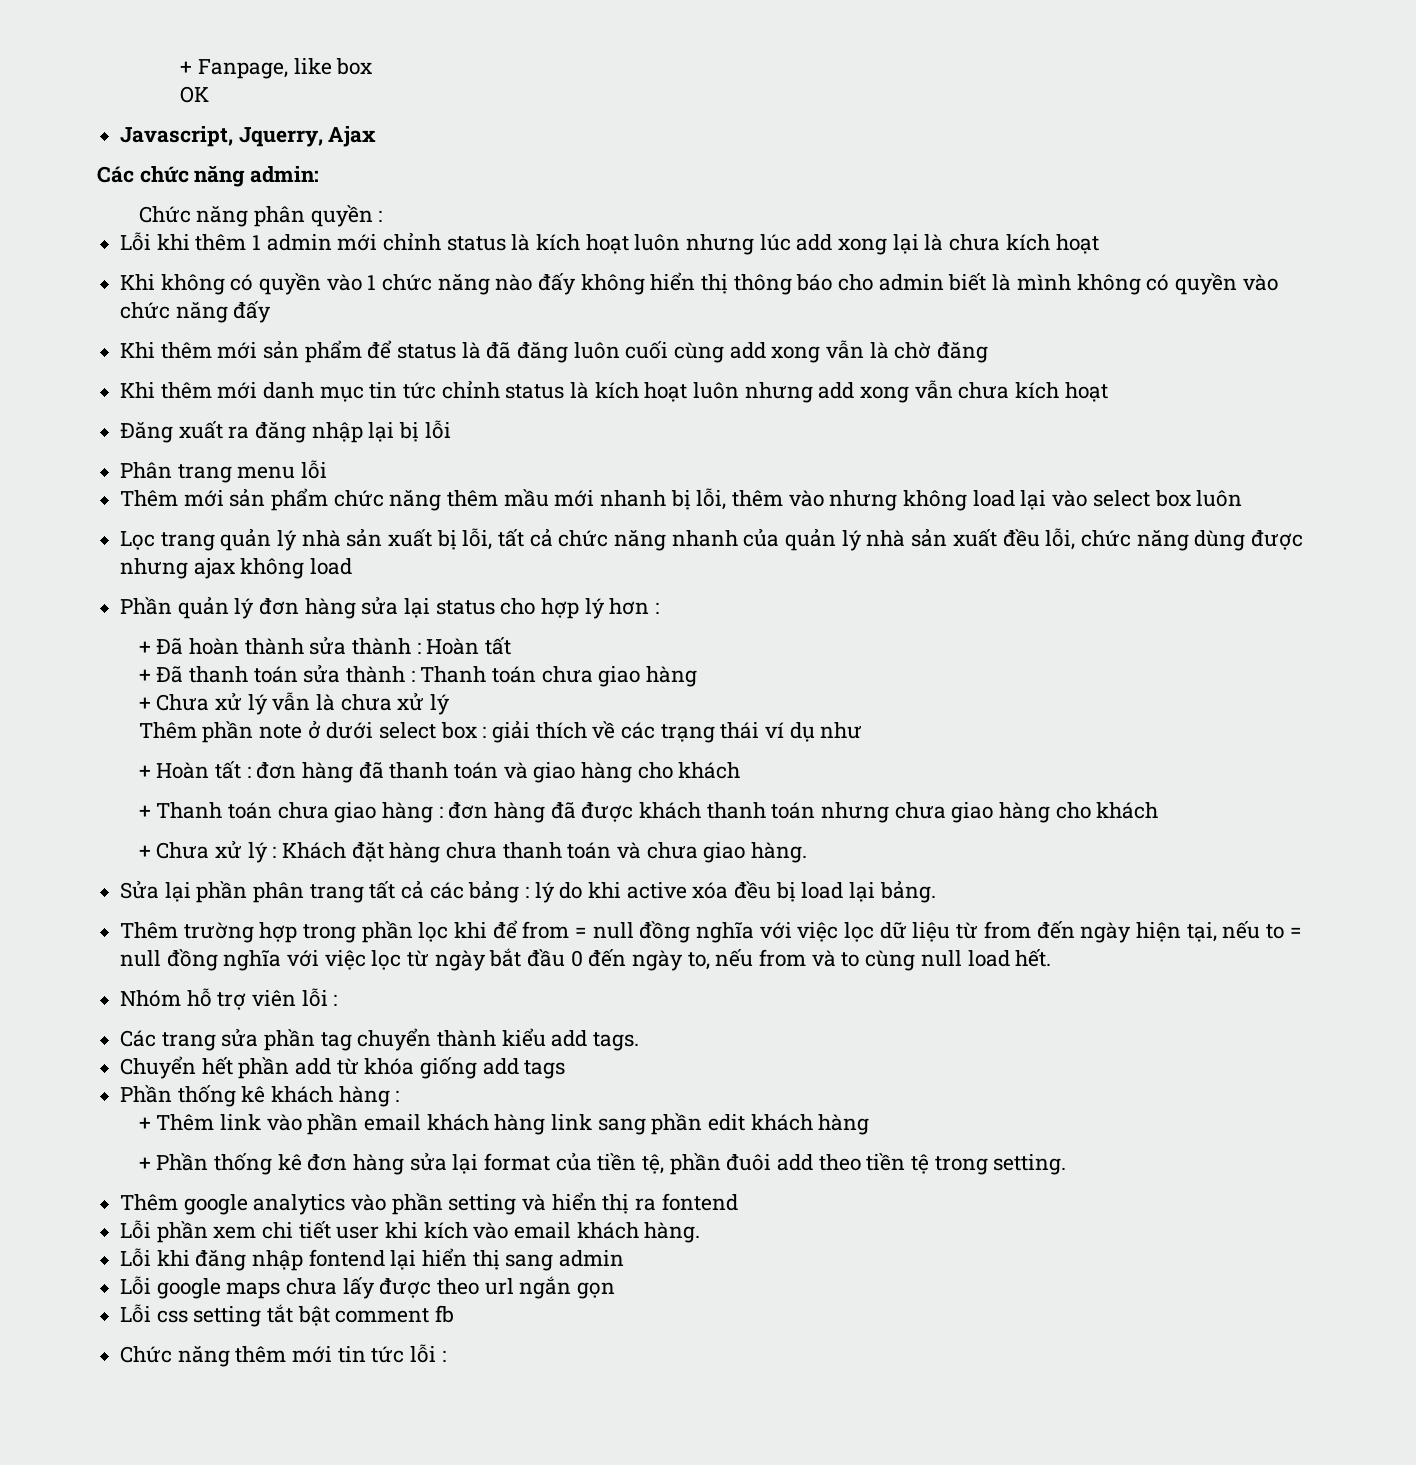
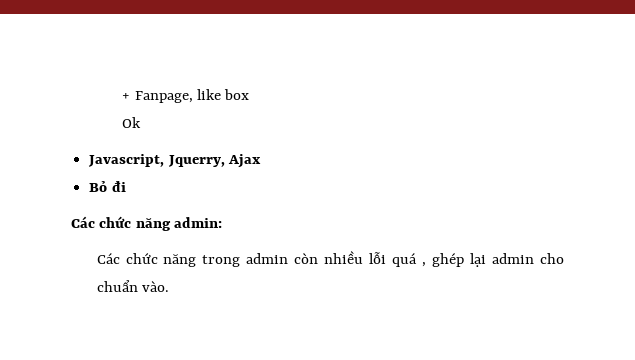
- OK
+ Ok
+ Bỏ đi
- Chức năng phân quyền :
- Lỗi khi thêm 1 admin mới chỉnh status là kích hoạt luôn nhưng lúc add xong lại là chưa kích hoạt
- Khi không có quyền vào 1 chức năng nào đấy không hiển thị thông báo cho admin biết là mình không có quyền vào chức năng đấy
- Khi thêm mới sản phẩm để status là đã đăng luôn cuối cùng add xong vẫn là chờ đăng
- Khi thêm mới danh mục tin tức chỉnh status là kích hoạt luôn nhưng add xong vẫn chưa kích hoạt
- Đăng xuất ra đăng nhập lại bị lỗi
- Phân trang menu lỗi
- Thêm mới sản phẩm chức năng thêm mầu mới nhanh bị lỗi, thêm vào nhưng không load lại vào select box luôn
- Lọc trang quản lý nhà sản xuất bị lỗi, tất cả chức năng nhanh của quản lý nhà sản xuất đều lỗi, chức năng dùng được nhưng ajax không load
- Phần quản lý đơn hàng sửa lại status cho hợp lý hơn :
- + Đã hoàn thành sửa thành : Hoàn tất
- + Đã thanh toán sửa thành : Thanh toán chưa giao hàng
- + Chưa xử lý vẫn là chưa xử lý
- Thêm phần note ở dưới select box : giải thích về các trạng thái ví dụ như
- + Hoàn tất : đơn hàng đã thanh toán và giao hàng cho khách
- + Thanh toán chưa giao hàng : đơn hàng đã được khách thanh toán nhưng chưa giao hàng cho khách
- + Chưa xử lý : Khách đặt hàng chưa thanh toán và chưa giao hàng.
- Sửa lại phần phân trang tất cả các bảng : lý do khi active xóa đều bị load lại bảng.
- Thêm trường hợp trong phần lọc khi để from = null đồng nghĩa với việc lọc dữ liệu từ from đến ngày hiện tại, nếu to = null đồng nghĩa với việc lọc từ ngày bắt đầu 0 đến ngày to, nếu from và to cùng null load hết.
- Nhóm hỗ trợ viên lỗi :
- Các trang sửa phần tag chuyển thành kiểu add tags.
- Chuyển hết phần add từ khóa giống add tags
- Phần thống kê khách hàng :
- + Thêm link vào phần email khách hàng link sang phần edit khách hàng
- + Phần thống kê đơn hàng sửa lại format của tiền tệ, phần đuôi add theo tiền tệ trong setting.
- Thêm google analytics vào phần setting và hiển thị ra fontend
- Lỗi phần xem chi tiết user khi kích vào email khách hàng.
- Lỗi khi đăng nhập fontend lại hiển thị sang admin
- Lỗi google maps chưa lấy được theo url ngắn gọn
- Lỗi css setting tắt bật comment fb
- Chức năng thêm mới tin tức lỗi :
+ Các chức năng trong admin còn nhiều lỗi quá , ghép lại admin cho chuẩn vào.

